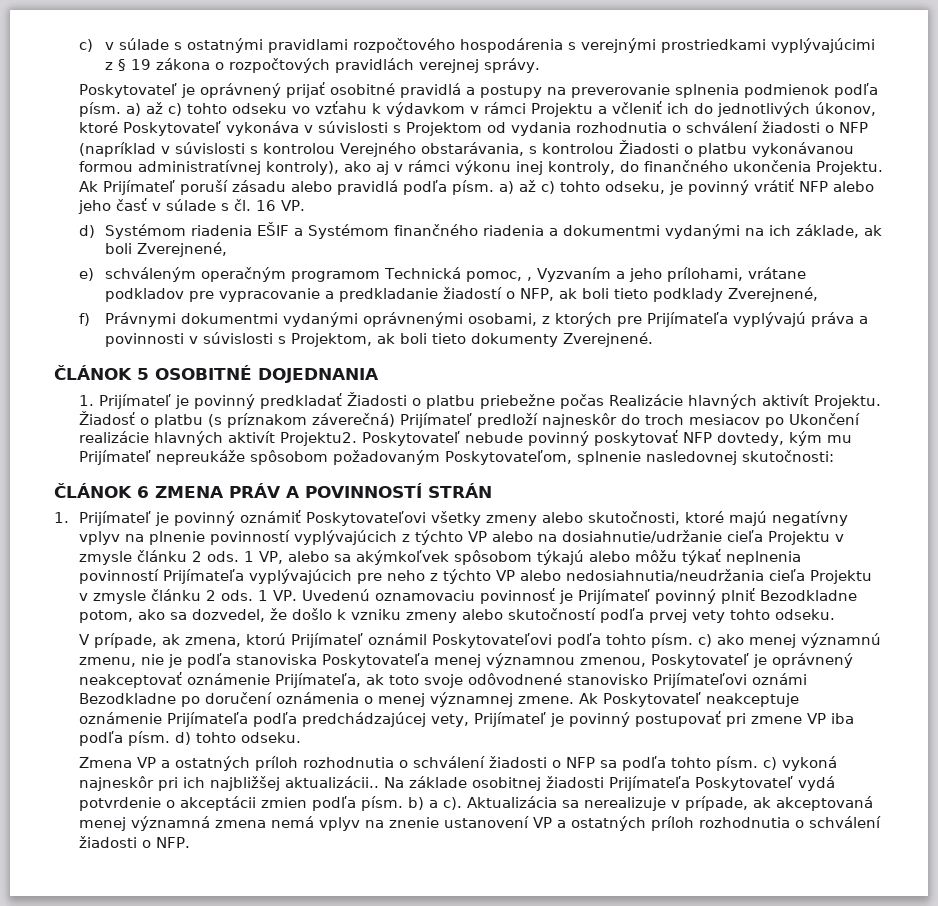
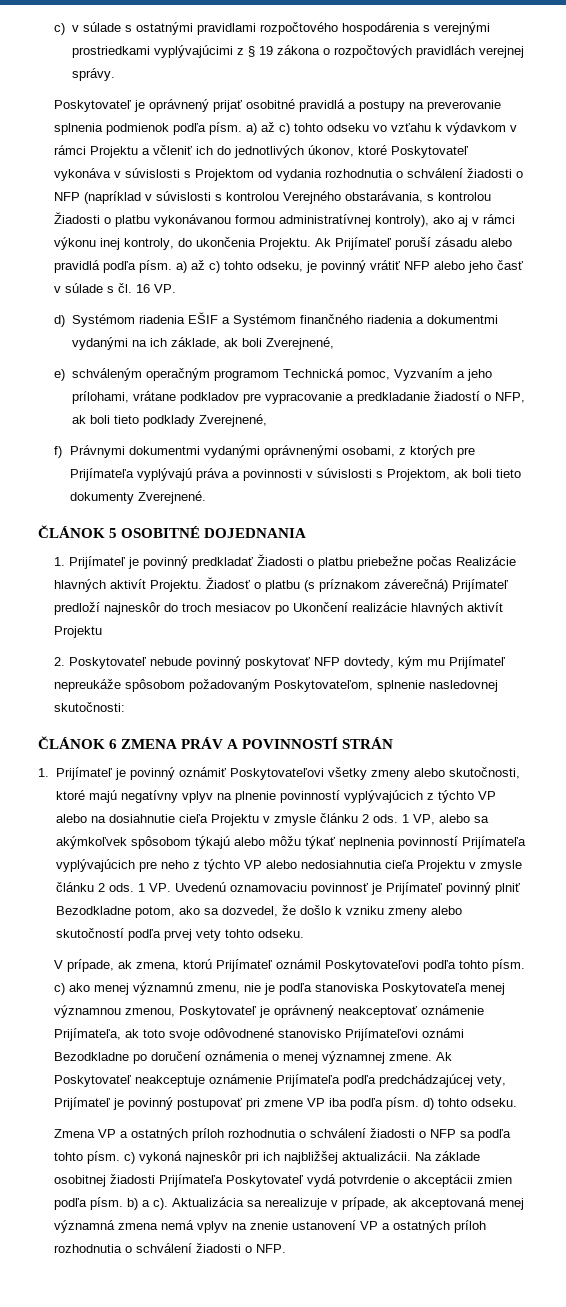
- Poskytovateľ je oprávnený prijať osobitné pravidlá a postupy na preverovanie splnenia podmienok podľa písm. a) až c) tohto odseku vo vzťahu k výdavkom v rámci Projektu a včleniť ich do jednotlivých úkonov, ktoré Poskytovateľ vykonáva v súvislosti s Projektom od vydania rozhodnutia o schválení žiadosti o NFP (napríklad v súvislosti s kontrolou Verejného obstarávania, s kontrolou Žiadosti o platbu vykonávanou formou administratívnej kontroly), ako aj v rámci výkonu inej kontroly, do finančného ukončenia Projektu.
+ Poskytovateľ je oprávnený prijať osobitné pravidlá a postupy na preverovanie splnenia podmienok podľa písm. a) až c) tohto odseku vo vzťahu k výdavkom v rámci Projektu a včleniť ich do jednotlivých úkonov, ktoré Poskytovateľ vykonáva v súvislosti s Projektom od vydania rozhodnutia o schválení žiadosti o NFP (napríklad v súvislosti s kontrolou Verejného obstarávania, s kontrolou Žiadosti o platbu vykonávanou formou administratívnej kontroly), ako aj v rámci výkonu inej kontroly, do ukončenia Projektu.
- e) schváleným operačným programom Technická pomoc, , Vyzvaním a jeho prílohami, vrátane podkladov pre vypracovanie a predkladanie žiadostí o NFP, ak boli tieto podklady Zverejnené,
+ e) schváleným operačným programom Technická pomoc, Vyzvaním a jeho prílohami, vrátane podkladov pre vypracovanie a predkladanie žiadostí o NFP, ak boli tieto podklady Zverejnené,
- Žiadosť o platbu (s príznakom záverečná) Prijímateľ predloží najneskôr do troch mesiacov po Ukončení realizácie hlavných aktivít Projektu2. Poskytovateľ nebude povinný poskytovať NFP dovtedy, kým mu Prijímateľ nepreukáže spôsobom požadovaným Poskytovateľom, splnenie nasledovnej skutočnosti:
+ Žiadosť o platbu (s príznakom záverečná) Prijímateľ predloží najneskôr do troch mesiacov po Ukončení realizácie hlavných aktivít Projektu
+ 2. Poskytovateľ nebude povinný poskytovať NFP dovtedy, kým mu Prijímateľ nepreukáže spôsobom požadovaným Poskytovateľom, splnenie nasledovnej skutočnosti:
- 1. Prijímateľ je povinný oznámiť Poskytovateľovi všetky zmeny alebo skutočnosti, ktoré majú negatívny vplyv na plnenie povinností vyplývajúcich z týchto VP alebo na dosiahnutie/udržanie cieľa Projektu v zmysle článku 2 ods.
+ 1. Prijímateľ je povinný oznámiť Poskytovateľovi všetky zmeny alebo skutočnosti, ktoré majú negatívny vplyv na plnenie povinností vyplývajúcich z týchto VP alebo na dosiahnutie cieľa Projektu v zmysle článku 2 ods.
- 1 VP, alebo sa akýmkoľvek spôsobom týkajú alebo môžu týkať neplnenia povinností Prijímateľa vyplývajúcich pre neho z týchto VP alebo nedosiahnutia/neudržania cieľa Projektu v zmysle článku 2 ods.
+ 1 VP, alebo sa akýmkoľvek spôsobom týkajú alebo môžu týkať neplnenia povinností Prijímateľa vyplývajúcich pre neho z týchto VP alebo nedosiahnutia cieľa Projektu v zmysle článku 2 ods.
- Zmena VP a ostatných príloh rozhodnutia o schválení žiadosti o NFP sa podľa tohto písm. c) vykoná najneskôr pri ich najbližšej aktualizácii..
+ Zmena VP a ostatných príloh rozhodnutia o schválení žiadosti o NFP sa podľa tohto písm. c) vykoná najneskôr pri ich najbližšej aktualizácii.

